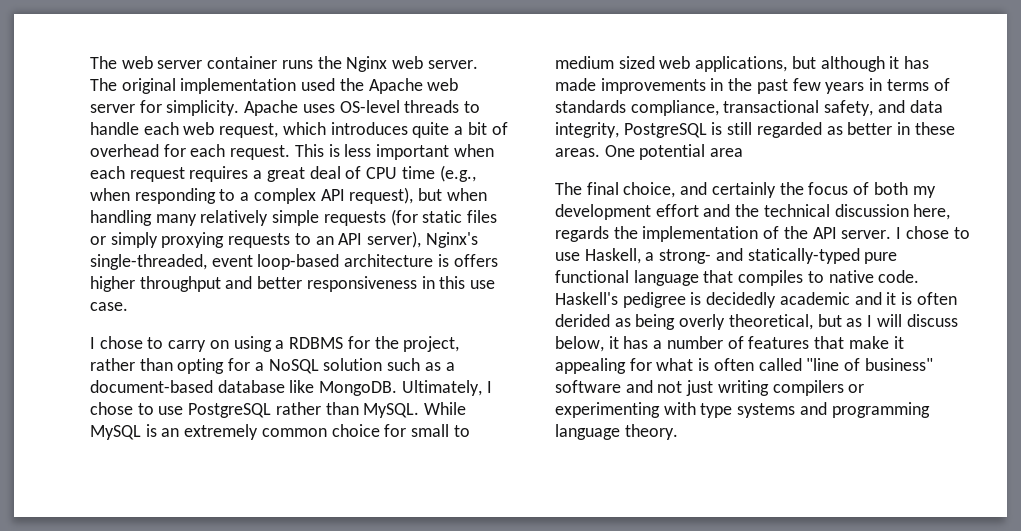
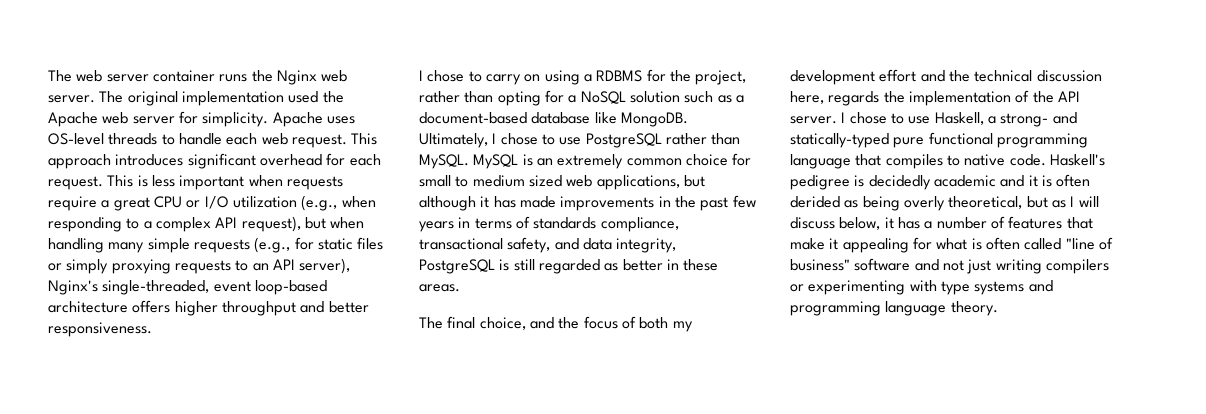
- Apache uses OS-level threads to handle each web request, which introduces quite a bit of overhead for each request.
+ Apache uses OS-level threads to handle each web request. This approach introduces significant overhead for each request.
- This is less important when each request requires a great deal of CPU time (e.g., when responding to a complex API request), but when handling many relatively simple requests (for static files or simply proxying requests to an API server), Nginx's single-threaded, event loop-based architecture is offers higher throughput and better responsiveness in this use case.
+ This is less important when requests require a great CPU or I/O utilization (e.g., when responding to a complex API request), but when handling many simple requests (e.g., for static files or simply proxying requests to an API server), Nginx's single-threaded, event loop-based architecture offers higher throughput and better responsiveness.
- While MySQL is an extremely common choice for small to medium sized web applications, but although it has made improvements in the past few years in terms of standards compliance, transactional safety, and data integrity, PostgreSQL is still regarded as better in these areas. One potential area
+ MySQL is an extremely common choice for small to medium sized web applications, but although it has made improvements in the past few years in terms of standards compliance, transactional safety, and data integrity, PostgreSQL is still regarded as better in these areas.
- The final choice, and certainly the focus of both my development effort and the technical discussion here, regards the implementation of the API server.
+ The final choice, and the focus of both my development effort and the technical discussion here, regards the implementation of the API server.
- I chose to use Haskell, a strong- and statically-typed pure functional language that compiles to native code.
+ I chose to use Haskell, a strong- and statically-typed pure functional programming language that compiles to native code.

